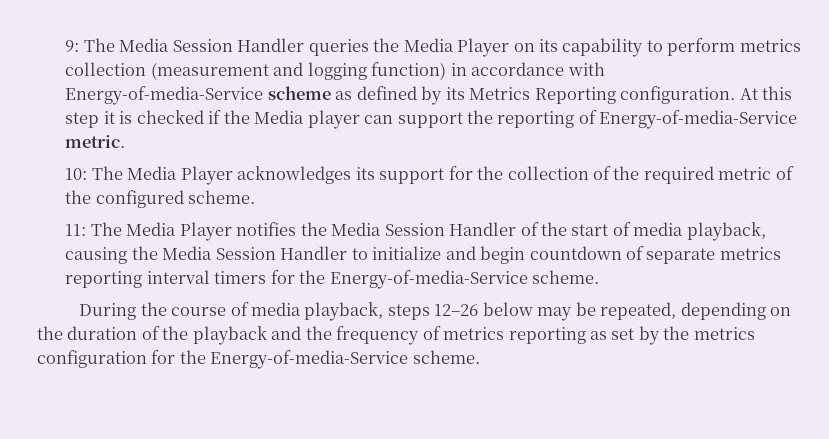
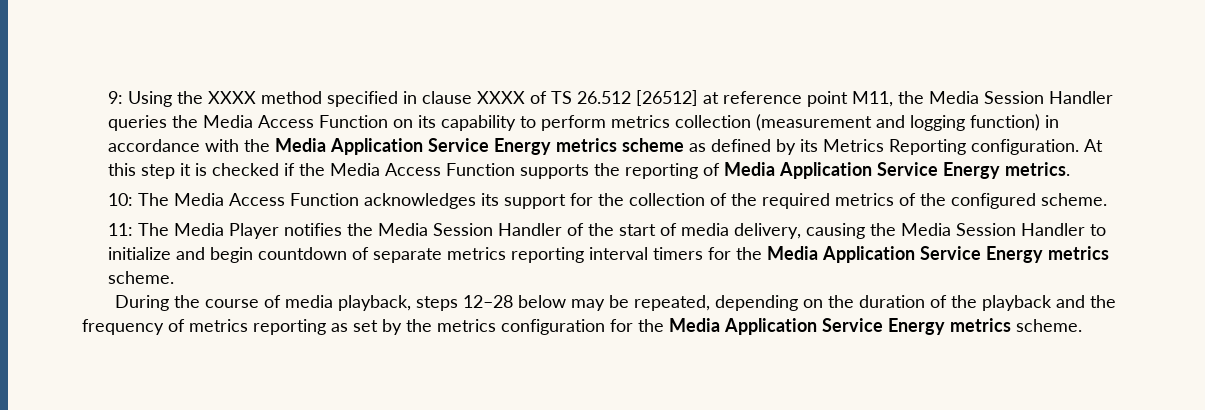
- 9: The Media Session Handler queries the Media Player on its capability to perform metrics collection (measurement and logging function) in accordance with Energy-of-media-Service scheme as defined by its Metrics Reporting configuration.
+ 9: Using the XXXX method specified in clause XXXX of TS 26.512 [26512] at reference point M11, the Media Session Handler queries the Media Access Function on its capability to perform metrics collection (measurement and logging function) in accordance with the Media Application Service Energy metrics scheme as defined by its Metrics Reporting configuration.
- At this step it is checked if the Media player can support the reporting of Energy-of-media-Service metric.
+ At this step it is checked if the Media Access Function supports the reporting of Media Application Service Energy metrics.
- 10: The Media Player acknowledges its support for the collection of the required metric of the configured scheme.
+ 10: The Media Access Function acknowledges its support for the collection of the required metrics of the configured scheme.
- 11: The Media Player notifies the Media Session Handler of the start of media playback, causing the Media Session Handler to initialize and begin countdown of separate metrics reporting interval timers for the Energy-of-media-Service scheme.
+ 11: The Media Player notifies the Media Session Handler of the start of media delivery, causing the Media Session Handler to initialize and begin countdown of separate metrics reporting interval timers for the Media Application Service Energy metrics scheme.
- During the course of media playback, steps 12–26 below may be repeated, depending on the duration of the playback and the frequency of metrics reporting as set by the metrics configuration for the Energy-of-media-Service scheme.
+ During the course of media playback, steps 12–28 below may be repeated, depending on the duration of the playback and the frequency of metrics reporting as set by the metrics configuration for the Media Application Service Energy metrics scheme.

